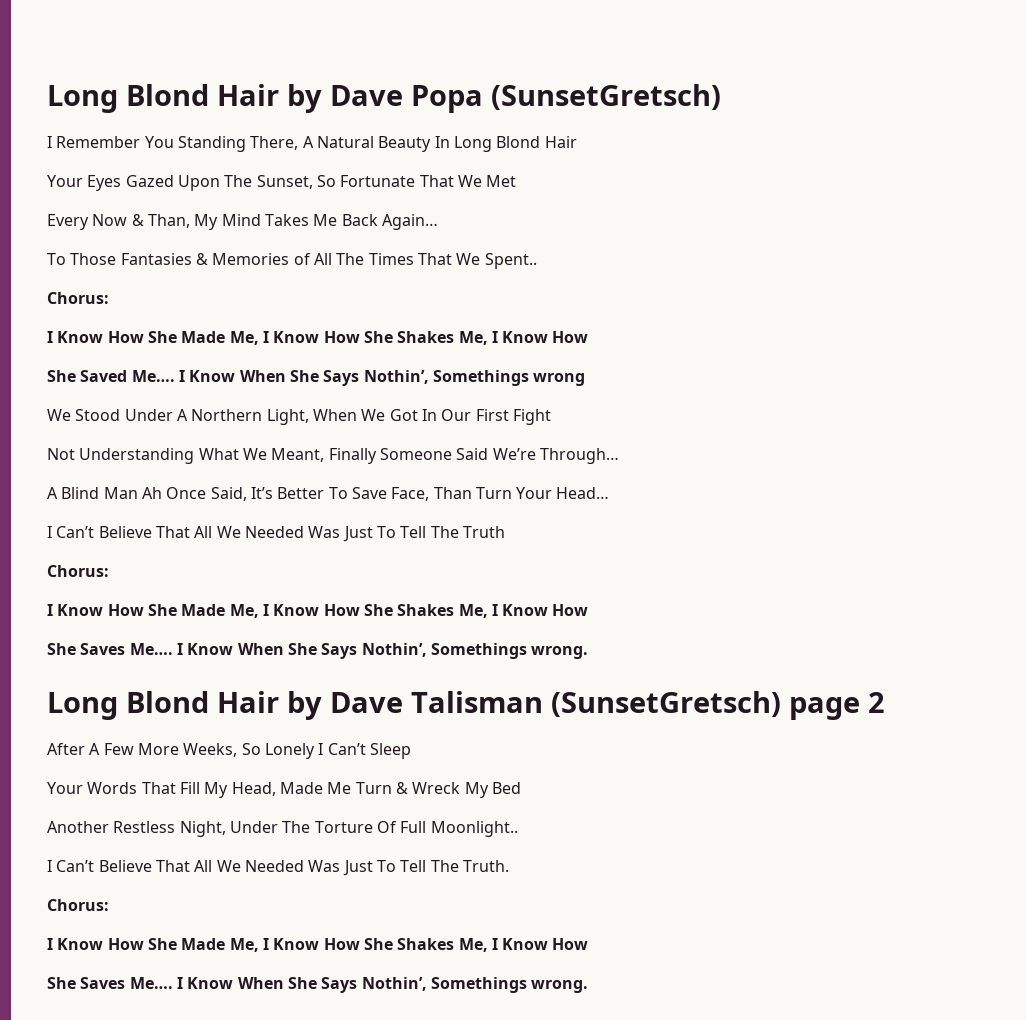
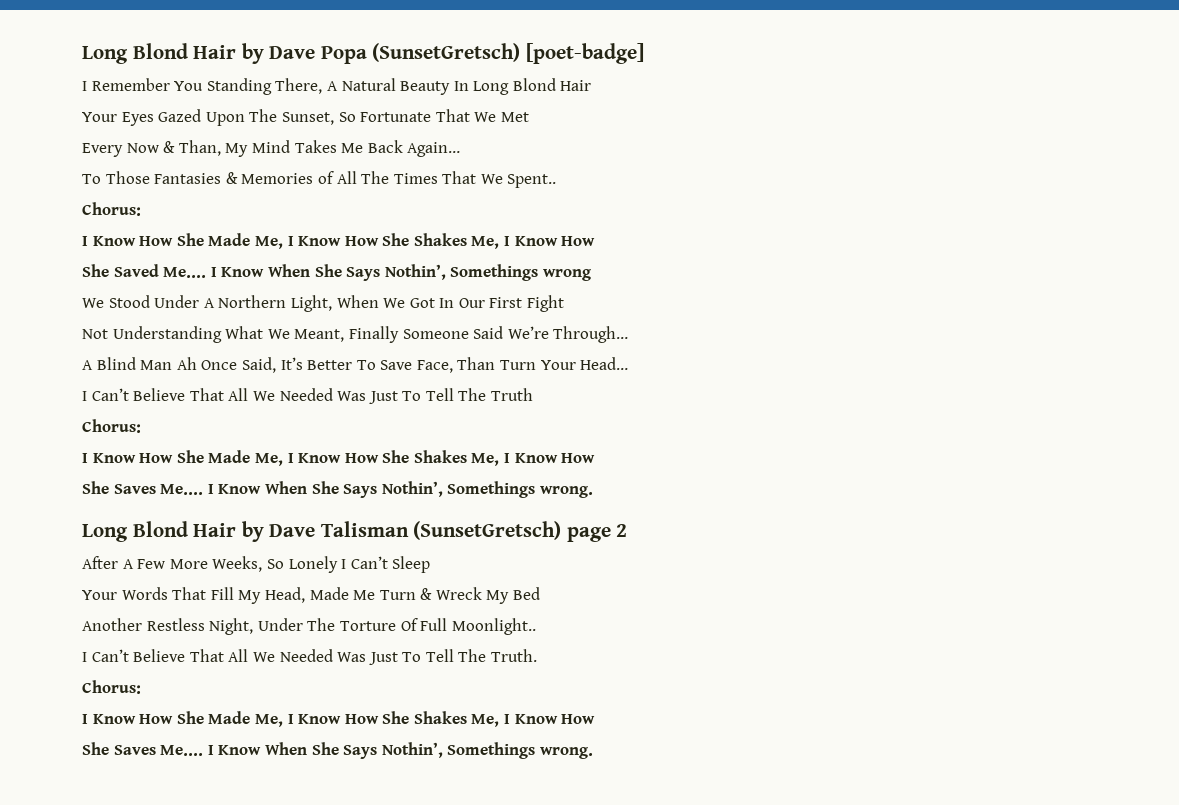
- Long Blond Hair by Dave Popa (SunsetGretsch)
+ Long Blond Hair by Dave Popa (SunsetGretsch) [poet-badge]

